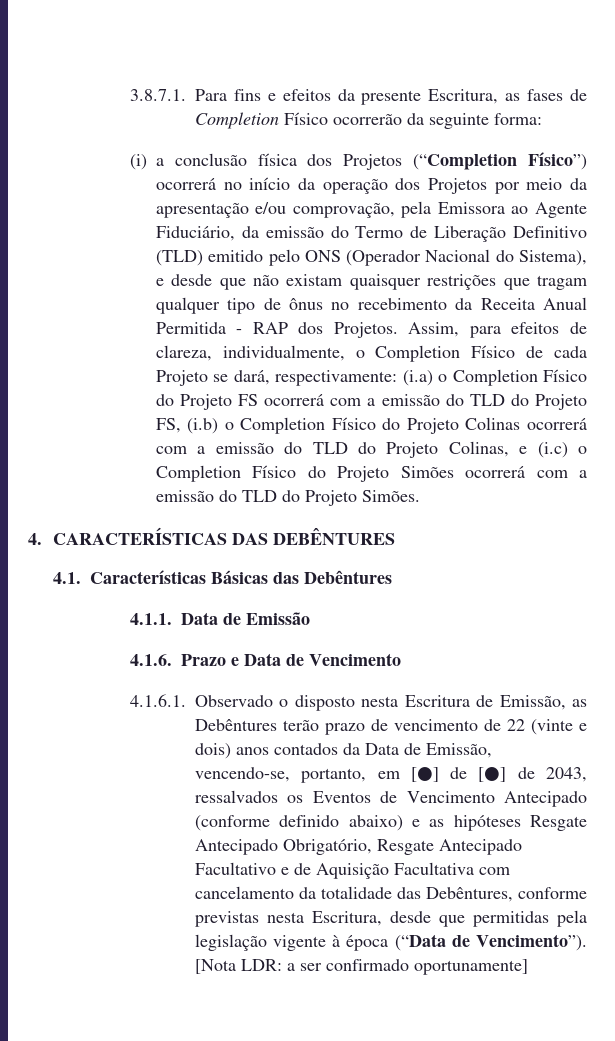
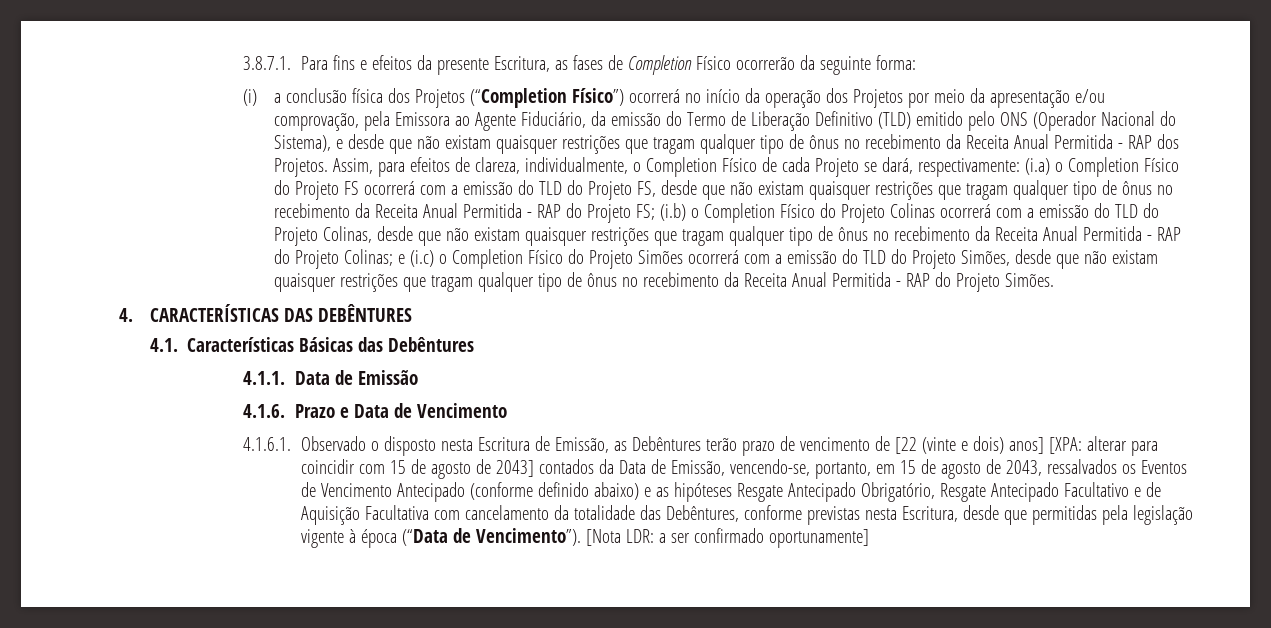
- (i.a) o Completion Físico do Projeto FS ocorrerá com a emissão do TLD do Projeto FS, (i.b) o Completion Físico do Projeto Colinas ocorrerá com a emissão do TLD do Projeto Colinas, e (i.c) o Completion Físico do Projeto Simões ocorrerá com a emissão do TLD do Projeto Simões.
+ (i.a) o Completion Físico do Projeto FS ocorrerá com a emissão do TLD do Projeto FS, desde que não existam quaisquer restrições que tragam qualquer tipo de ônus no recebimento da Receita Anual Permitida - RAP do Projeto FS; (i.b) o Completion Físico do Projeto Colinas ocorrerá com a emissão do TLD do Projeto Colinas, desde que não existam quaisquer restrições que tragam qualquer tipo de ônus no recebimento da Receita Anual Permitida - RAP do Projeto Colinas; e (i.c) o Completion Físico do Projeto Simões ocorrerá com a emissão do TLD do Projeto Simões, desde que não existam quaisquer restrições que tragam qualquer tipo de ônus no recebimento da Receita Anual Permitida - RAP do Projeto Simões.
- 4.1.6.1. Observado o disposto nesta Escritura de Emissão, as Debêntures terão prazo de vencimento de 22 (vinte e dois) anos contados da Data de Emissão, vencendo-se, portanto, em [●] de [●] de 2043, ressalvados os Eventos de Vencimento Antecipado (conforme definido abaixo) e as hipóteses Resgate Antecipado Obrigatório, Resgate Antecipado Facultativo e de Aquisição Facultativa com cancelamento da totalidade das Debêntures, conforme previstas nesta Escritura, desde que permitidas pela legislação vigente à época (“Data de Vencimento”).
+ 4.1.6.1. Observado o disposto nesta Escritura de Emissão, as Debêntures terão prazo de vencimento de [22 (vinte e dois) anos] [XPA: alterar para coincidir com 15 de agosto de 2043] contados da Data de Emissão, vencendo-se, portanto, em 15 de agosto de 2043, ressalvados os Eventos de Vencimento Antecipado (conforme definido abaixo) e as hipóteses Resgate Antecipado Obrigatório, Resgate Antecipado Facultativo e de Aquisição Facultativa com cancelamento da totalidade das Debêntures, conforme previstas nesta Escritura, desde que permitidas pela legislação vigente à época (“Data de Vencimento”).

